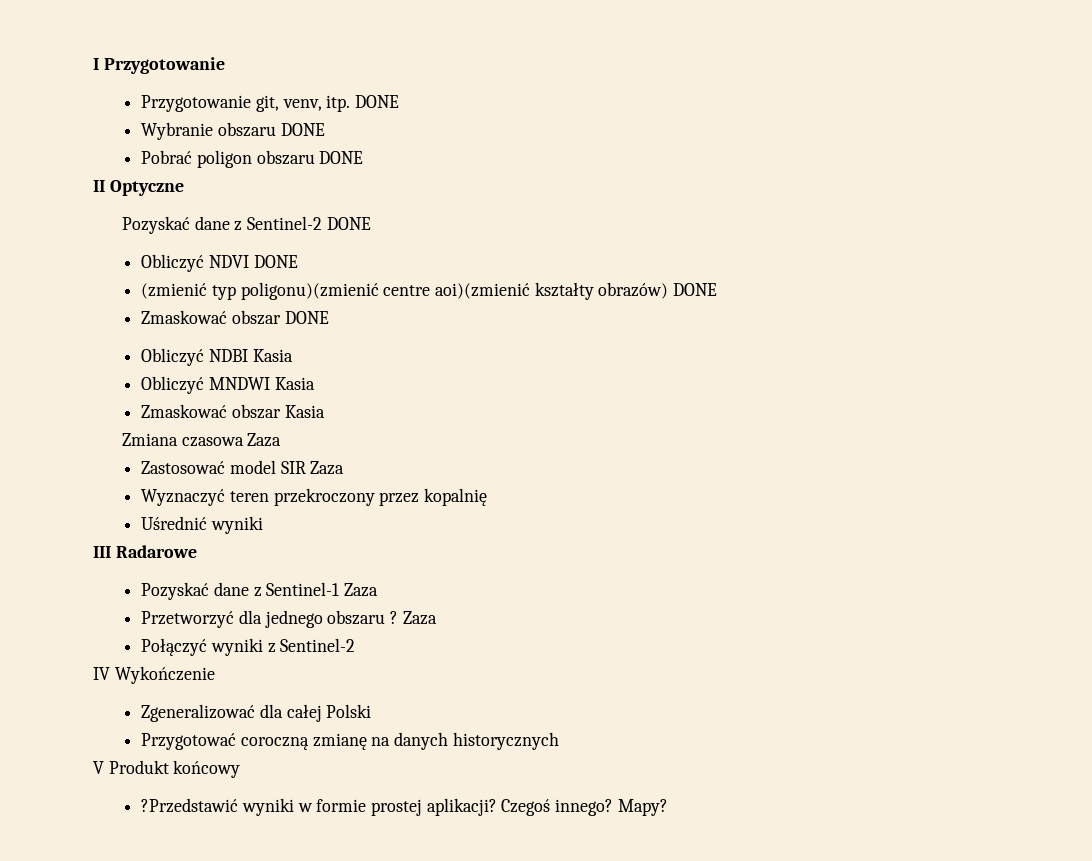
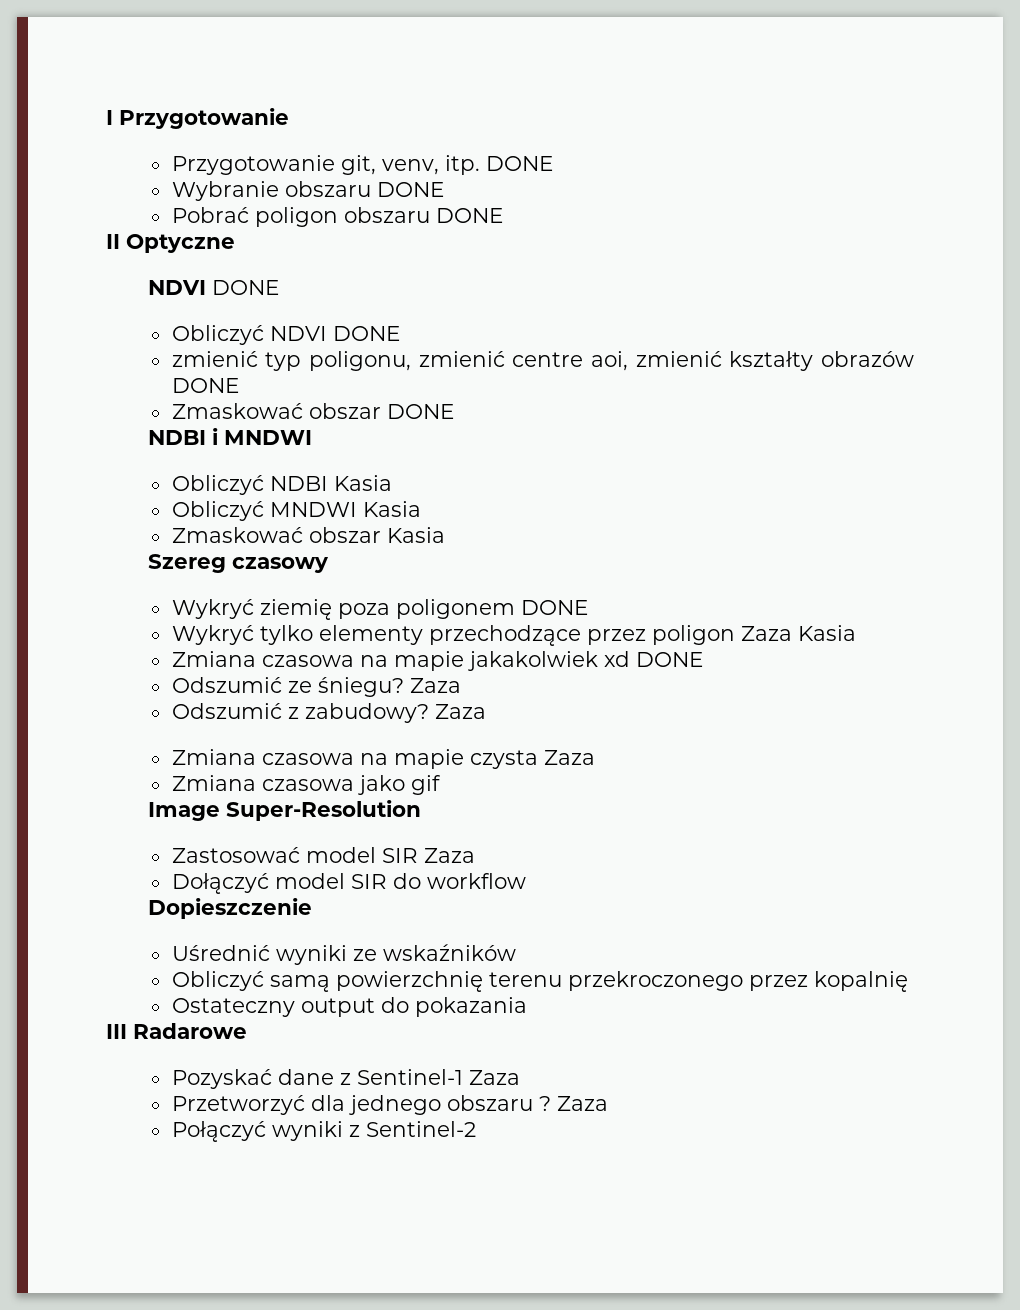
  II Optyczne
- Pozyskać dane z Sentinel-2 DONE
+ NDVI DONE
- (zmienić typ poligonu)(zmienić centre aoi)(zmienić kształty obrazów) DONE
+ zmienić typ poligonu, zmienić centre aoi, zmienić kształty obrazów DONE
+ NDBI i MNDWI
- Zmiana czasowa Zaza
+ Szereg czasowy
+ Wykryć ziemię poza poligonem DONE
+ Wykryć tylko elementy przechodzące przez poligon Zaza Kasia
+ Zmiana czasowa na mapie jakakolwiek xd DONE
+ Odszumić ze śniegu? Zaza
+ Odszumić z zabudowy? Zaza
+ Zmiana czasowa na mapie czysta Zaza
+ Zmiana czasowa jako gif
+ Image Super-Resolution
  Zastosować model SIR Zaza
- Wyznaczyć teren przekroczony przez kopalnię
- Uśrednić wyniki
+ Dołączyć model SIR do workflow
+ Dopieszczenie
+ Uśrednić wyniki ze wskaźników
+ Obliczyć samą powierzchnię terenu przekroczonego przez kopalnię
+ Ostateczny output do pokazania
- IV Wykończenie
- Zgeneralizować dla całej Polski
- Przygotować coroczną zmianę na danych historycznych
- V Produkt końcowy
- ?Przedstawić wyniki w formie prostej aplikacji? Czegoś innego? Mapy?

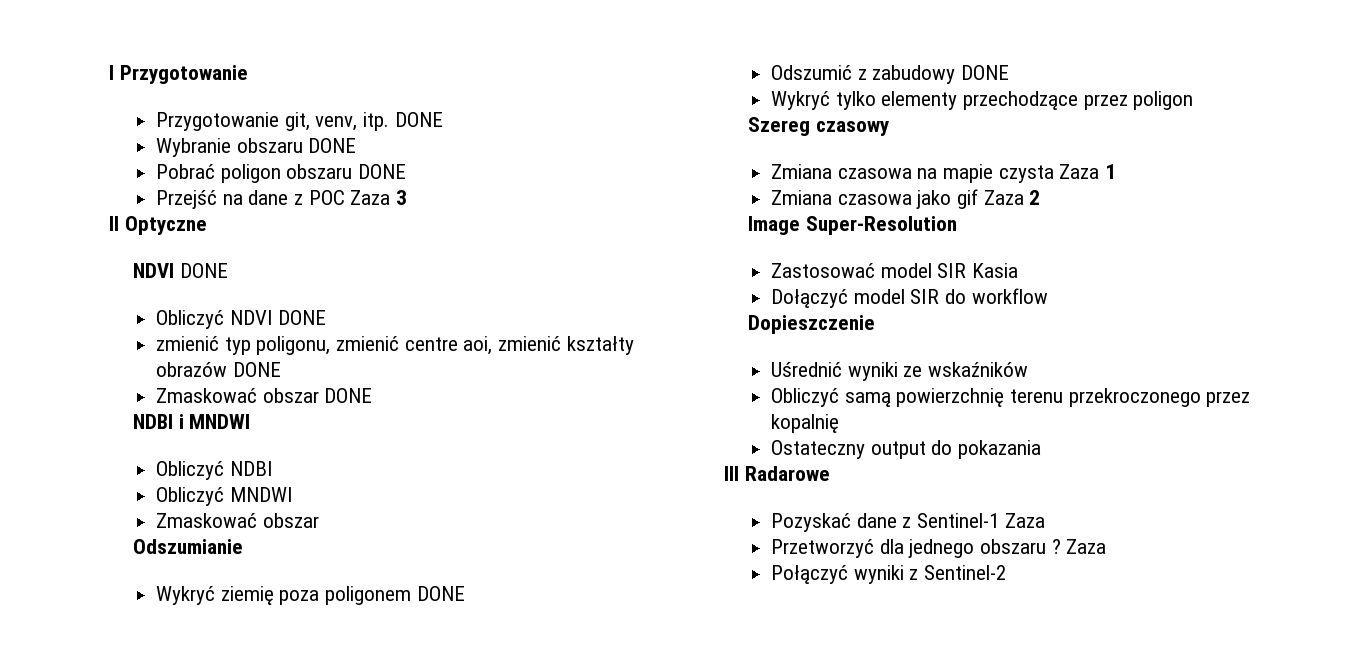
+ Przejść na dane z POC Zaza 3
- Obliczyć NDBI Kasia
+ Obliczyć NDBI
- Obliczyć MNDWI Kasia
- Zmaskować obszar Kasia
- Szereg czasowy
+ Obliczyć MNDWI
+ Zmaskować obszar
+ Odszumianie
+ Odszumić z zabudowy DONE
- Wykryć tylko elementy przechodzące przez poligon Zaza Kasia
- Zmiana czasowa na mapie jakakolwiek xd DONE
- Odszumić ze śniegu? Zaza
- Odszumić z zabudowy? Zaza
+ Wykryć tylko elementy przechodzące przez poligon
+ Szereg czasowy
- Zmiana czasowa na mapie czysta Zaza
+ Zmiana czasowa na mapie czysta Zaza 1
- Zmiana czasowa jako gif
+ Zmiana czasowa jako gif Zaza 2
- Zastosować model SIR Zaza
+ Zastosować model SIR Kasia

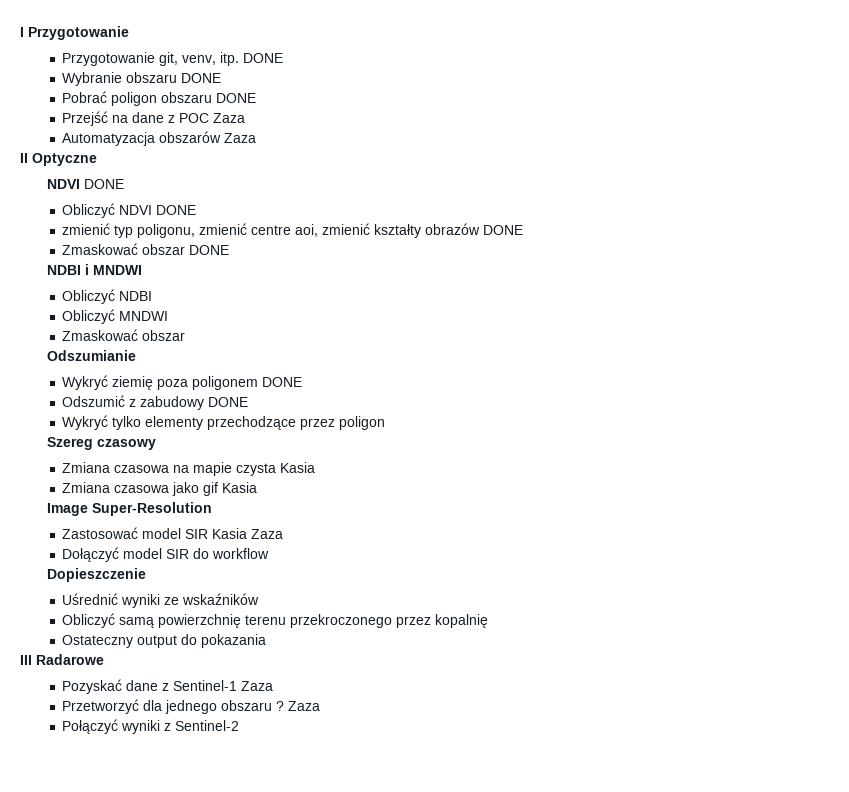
- Przejść na dane z POC Zaza 3
+ Przejść na dane z POC Zaza
+ Automatyzacja obszarów Zaza
- Zmiana czasowa na mapie czysta Zaza 1
+ Zmiana czasowa na mapie czysta Kasia
- Zmiana czasowa jako gif Zaza 2
+ Zmiana czasowa jako gif Kasia
- Zastosować model SIR Kasia
+ Zastosować model SIR Kasia Zaza

